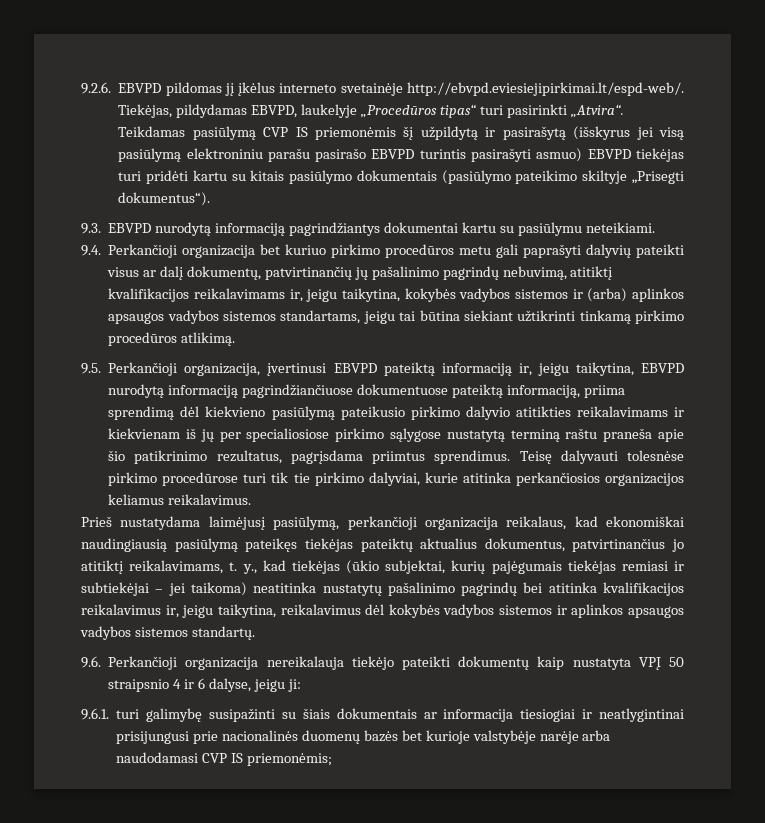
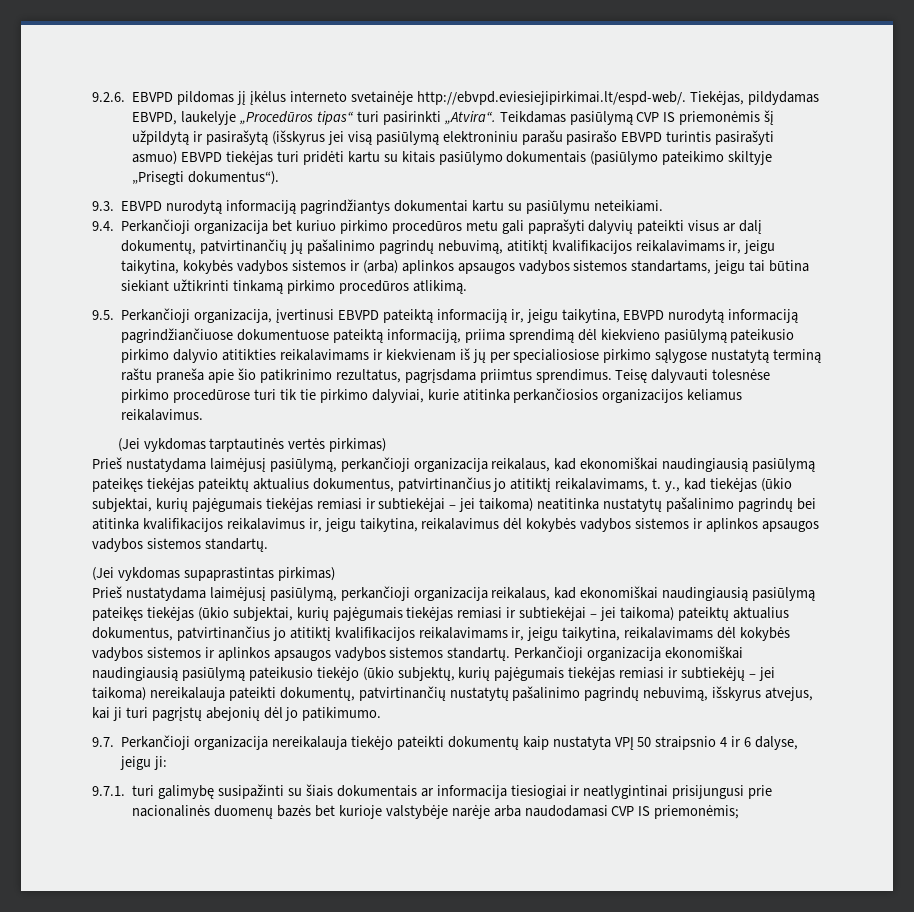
+ (Jei vykdomas tarptautinės vertės pirkimas)
- 9.6. Perkančioji organizacija nereikalauja tiekėjo pateikti dokumentų kaip nustatyta VPĮ 50 straipsnio 4 ir 6 dalyse, jeigu ji:
+ (Jei vykdomas supaprastintas pirkimas)
+ Prieš nustatydama laimėjusį pasiūlymą, perkančioji organizacija reikalaus, kad ekonomiškai naudingiausią pasiūlymą pateikęs tiekėjas (ūkio subjektai, kurių pajėgumais tiekėjas remiasi ir subtiekėjai – jei taikoma) pateiktų aktualius dokumentus, patvirtinančius jo atitiktį kvalifikacijos reikalavimams ir, jeigu taikytina, reikalavimams dėl kokybės vadybos sistemos ir aplinkos apsaugos vadybos sistemos standartų. Perkančioji organizacija ekonomiškai naudingiausią pasiūlymą pateikusio tiekėjo (ūkio subjektų, kurių pajėgumais tiekėjas remiasi ir subtiekėjų – jei taikoma) nereikalauja pateikti dokumentų, patvirtinančių nustatytų pašalinimo pagrindų nebuvimą, išskyrus atvejus, kai ji turi pagrįstų abejonių dėl jo patikimumo.
+ 9.7. Perkančioji organizacija nereikalauja tiekėjo pateikti dokumentų kaip nustatyta VPĮ 50 straipsnio 4 ir 6 dalyse, jeigu ji:
- 9.6.1. turi galimybę susipažinti su šiais dokumentais ar informacija tiesiogiai ir neatlygintinai prisijungusi prie nacionalinės duomenų bazės bet kurioje valstybėje narėje arba naudodamasi CVP IS priemonėmis;
+ 9.7.1. turi galimybę susipažinti su šiais dokumentais ar informacija tiesiogiai ir neatlygintinai prisijungusi prie nacionalinės duomenų bazės bet kurioje valstybėje narėje arba naudodamasi CVP IS priemonėmis;

